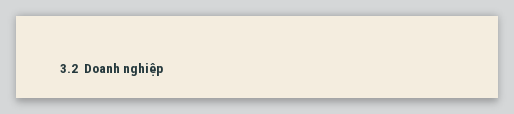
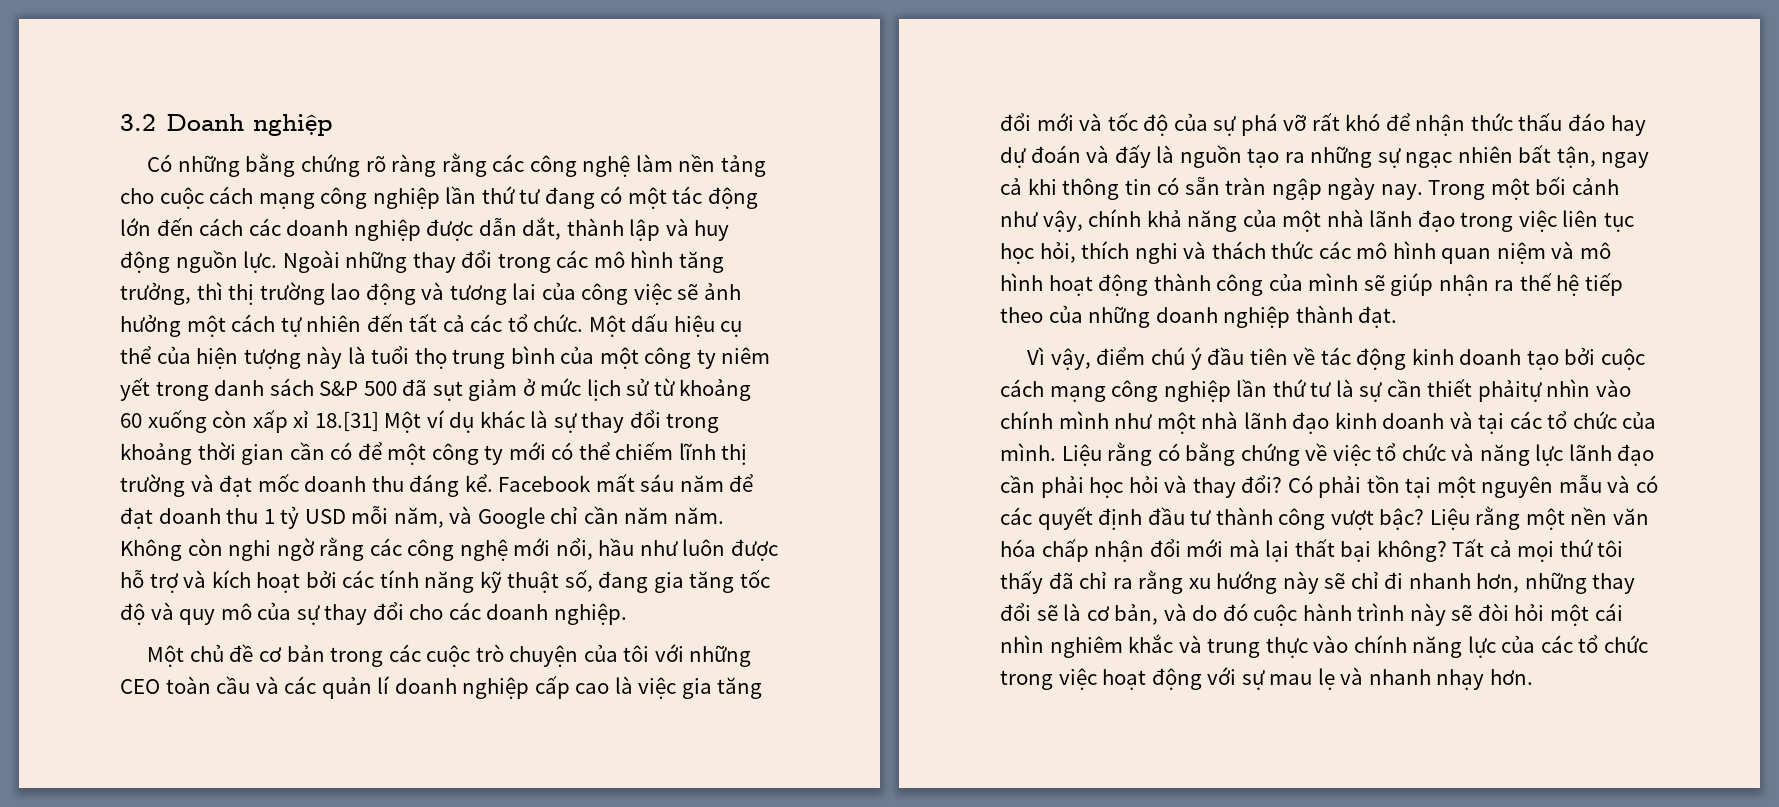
+ Có những bằng chứng rõ ràng rằng các công nghệ làm nền tảng cho cuộc cách mạng công nghiệp lần thứ tư đang có một tác động lớn đến cách các doanh nghiệp được dẫn dắt, thành lập và huy động nguồn lực. Ngoài những thay đổi trong các mô hình tăng trưởng, thì thị trường lao động và tương lai của công việc sẽ ảnh hưởng một cách tự nhiên đến tất cả các tổ chức. Một dấu hiệu cụ thể của hiện tượng này là tuổi thọ trung bình của một công ty niêm yết trong danh sách S&P 500 đã sụt giảm ở mức lịch sử từ khoảng 60 xuống còn xấp xỉ 18.[31] Một ví dụ khác là sự thay đổi trong khoảng thời gian cần có để một công ty mới có thể chiếm lĩnh thị trường và đạt mốc doanh thu đáng kể. Facebook mất sáu năm để đạt doanh thu 1 tỷ USD mỗi năm, và Google chỉ cần năm năm. Không còn nghi ngờ rằng các công nghệ mới nổi, hầu như luôn được hỗ trợ và kích hoạt bởi các tính năng kỹ thuật số, đang gia tăng tốc độ và quy mô của sự thay đổi cho các doanh nghiệp.
+ Một chủ đề cơ bản trong các cuộc trò chuyện của tôi với những CEO toàn cầu và các quản lí doanh nghiệp cấp cao là việc gia tăng đổi mới và tốc độ của sự phá vỡ rất khó để nhận thức thấu đáo hay dự đoán và đấy là nguồn tạo ra những sự ngạc nhiên bất tận, ngay cả khi thông tin có sẵn tràn ngập ngày nay. Trong một bối cảnh như vậy, chính khả năng của một nhà lãnh đạo trong việc liên tục học hỏi, thích nghi và thách thức các mô hình quan niệm và mô hình hoạt động thành công của mình sẽ giúp nhận ra thế hệ tiếp theo của những doanh nghiệp thành đạt.
+ Vì vậy, điểm chú ý đầu tiên về tác động kinh doanh tạo bởi cuộc cách mạng công nghiệp lần thứ tư là sự cần thiết phảitự nhìn vào chính mình như một nhà lãnh đạo kinh doanh và tại các tổ chức của mình. Liệu rằng có bằng chứng về việc tổ chức và năng lực lãnh đạo cần phải học hỏi và thay đổi? Có phải tồn tại một nguyên mẫu và có các quyết định đầu tư thành công vượt bậc? Liệu rằng một nền văn hóa chấp nhận đổi mới mà lại thất bại không? Tất cả mọi thứ tôi thấy đã chỉ ra rằng xu hướng này sẽ chỉ đi nhanh hơn, những thay đổi sẽ là cơ bản, và do đó cuộc hành trình này sẽ đòi hỏi một cái nhìn nghiêm khắc và trung thực vào chính năng lực của các tổ chức trong việc hoạt động với sự mau lẹ và nhanh nhạy hơn.

